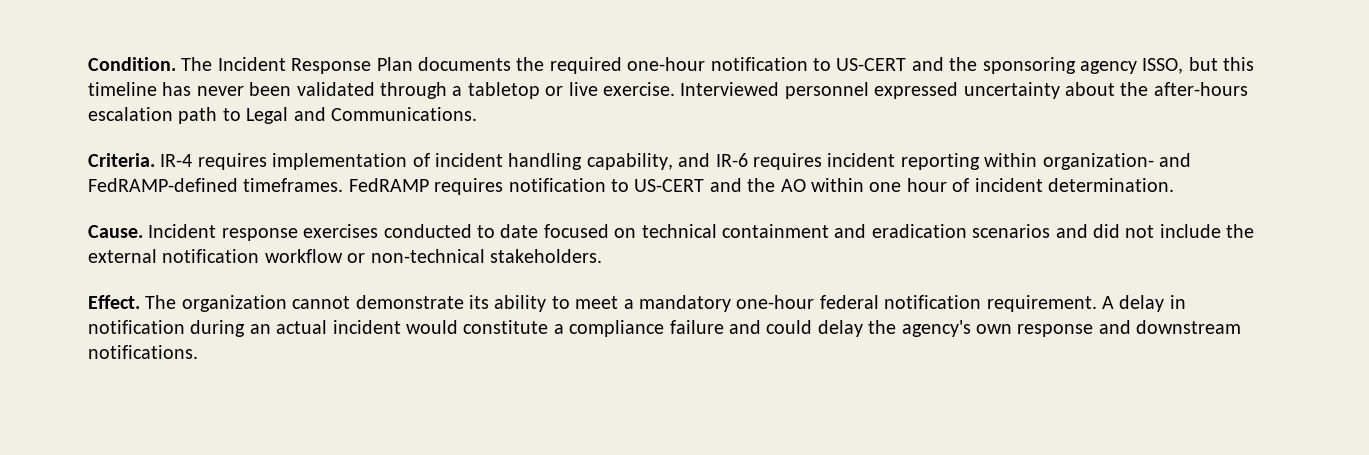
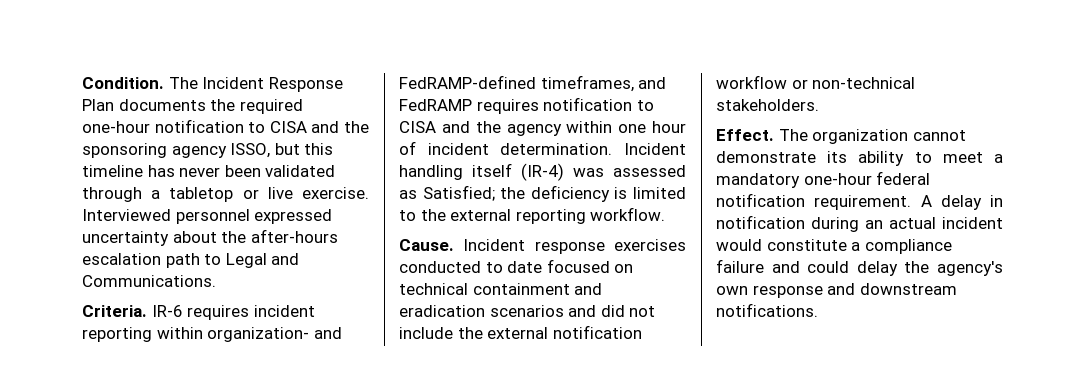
- The Incident Response Plan documents the required one-hour notification to US-CERT and the sponsoring agency ISSO, but this timeline has never been validated through a tabletop or live exercise.
+ The Incident Response Plan documents the required one-hour notification to CISA and the sponsoring agency ISSO, but this timeline has never been validated through a tabletop or live exercise.
- IR-4 requires implementation of incident handling capability, and IR-6 requires incident reporting within organization- and FedRAMP-defined timeframes. FedRAMP requires notification to US-CERT and the AO within one hour of incident determination.
+ IR-6 requires incident reporting within organization- and FedRAMP-defined timeframes, and FedRAMP requires notification to CISA and the agency within one hour of incident determination. Incident handling itself (IR-4) was assessed as Satisfied; the deficiency is limited to the external reporting workflow.

